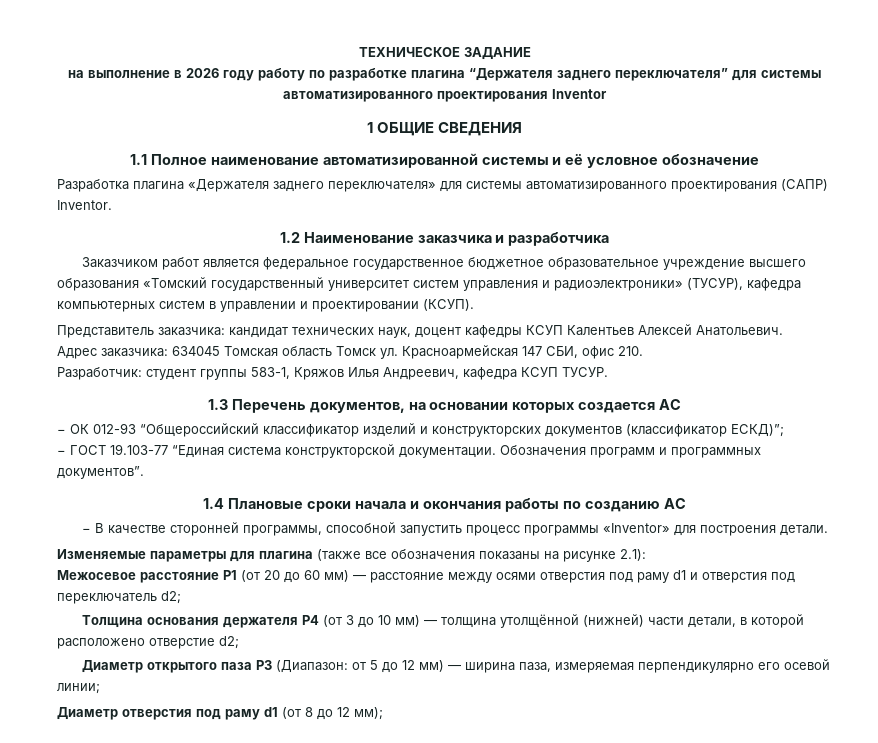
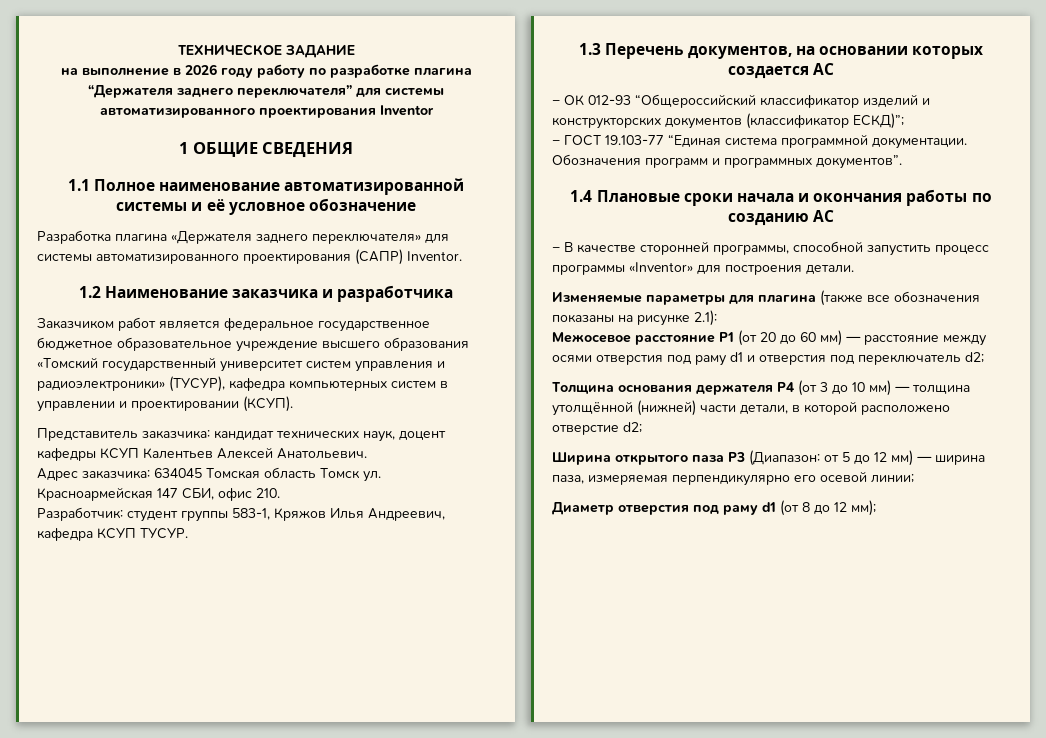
- − ГОСТ 19.103-77 “Единая система конструкторской документации.
+ − ГОСТ 19.103-77 “Единая система программной документации.
- Диаметр открытого паза P3 (Диапазон: от 5 до 12 мм) — ширина паза, измеряемая перпендикулярно его осевой линии;
+ Ширина открытого паза P3 (Диапазон: от 5 до 12 мм) — ширина паза, измеряемая перпендикулярно его осевой линии;

